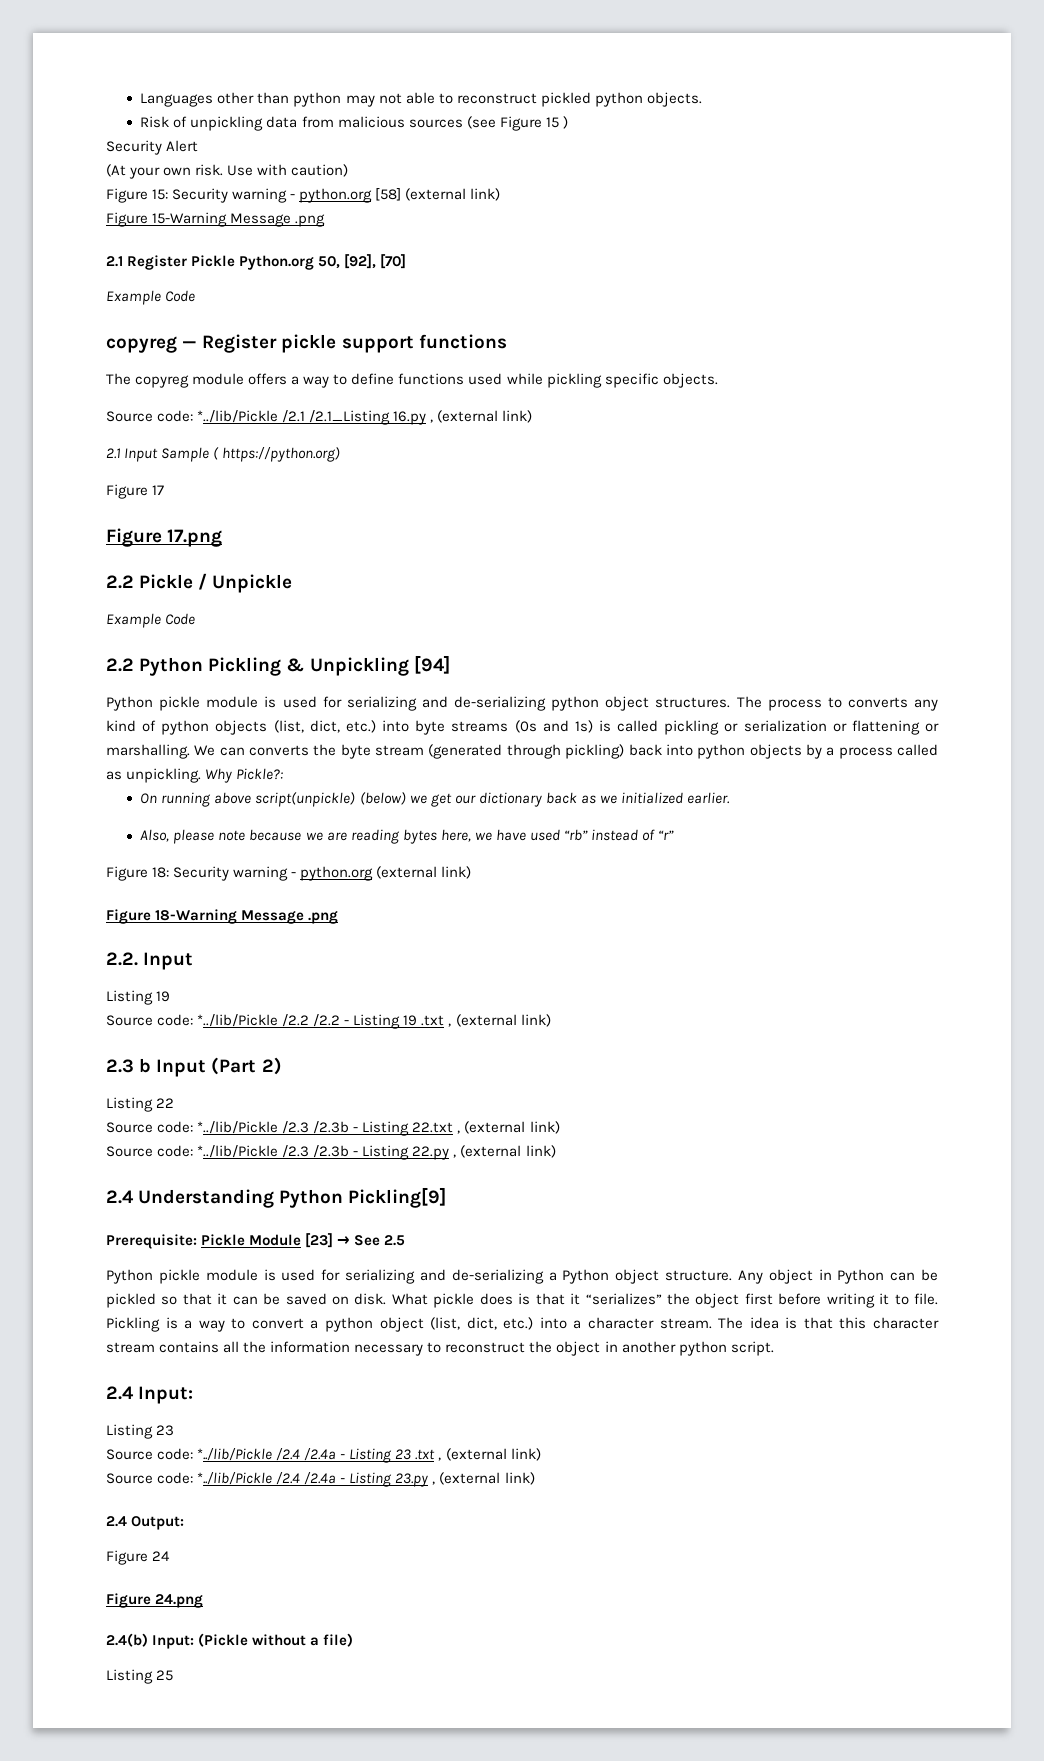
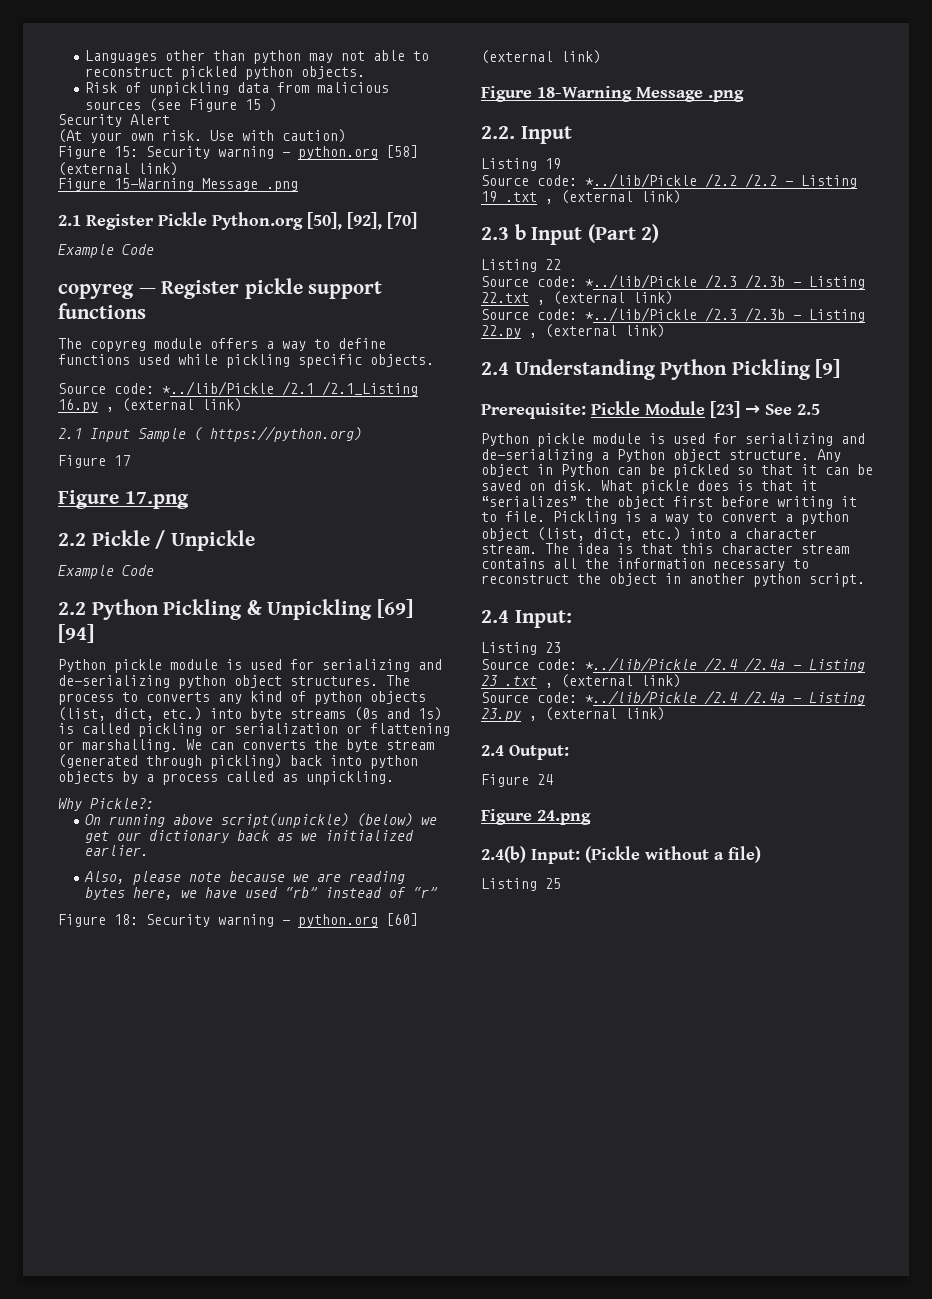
- 2.1 Register Pickle Python.org 50, [92], [70]
+ 2.1 Register Pickle Python.org [50], [92], [70]
- 2.2 Python Pickling & Unpickling [94]
+ 2.2 Python Pickling & Unpickling [69] [94]
- We can converts the byte stream (generated through pickling) back into python objects by a process called as unpickling. Why Pickle?:
+ We can converts the byte stream (generated through pickling) back into python objects by a process called as unpickling.
+ Why Pickle?:
- Figure 18: Security warning - python.org (external link)
+ Figure 18: Security warning - python.org [60] (external link)
- 2.4 Understanding Python Pickling[9]
+ 2.4 Understanding Python Pickling [9]

